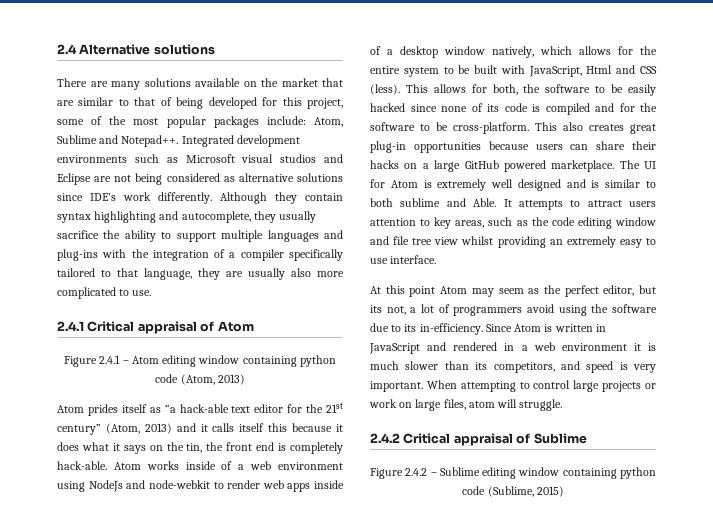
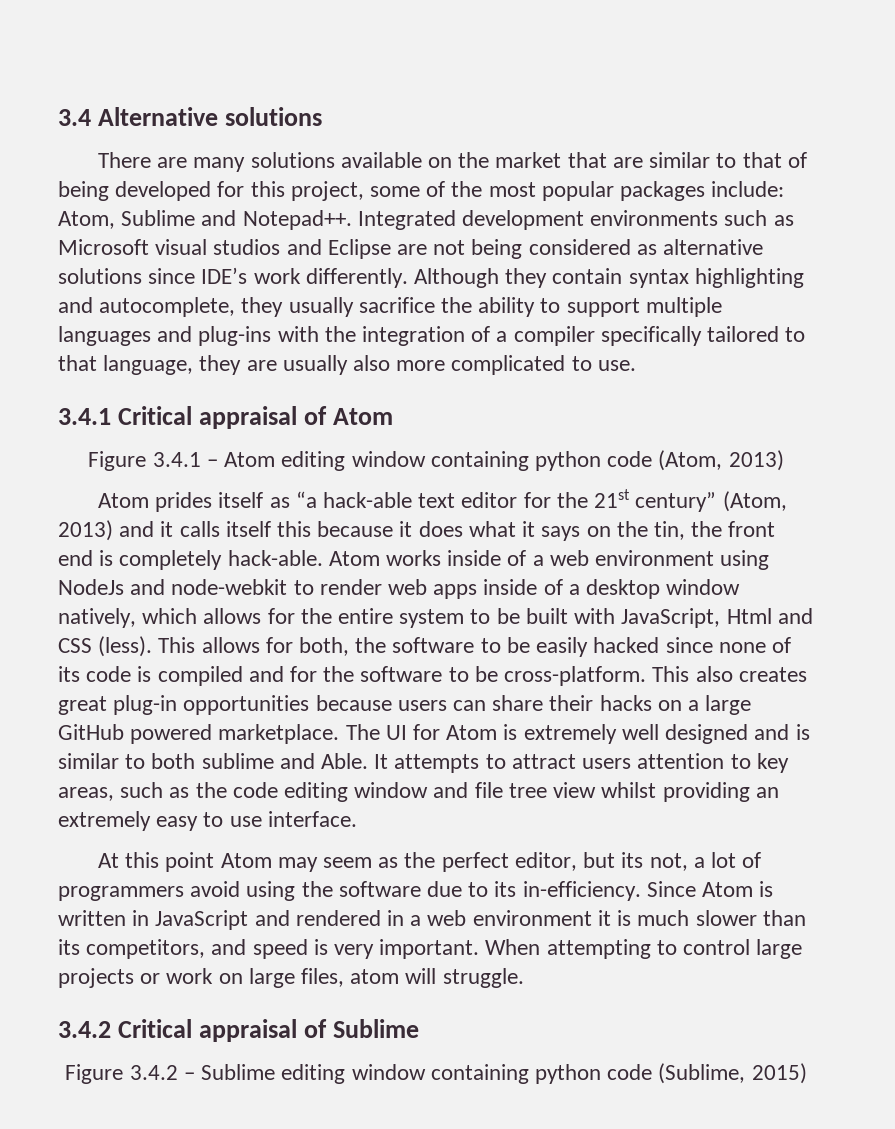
- 2.4 Alternative solutions
+ 3.4 Alternative solutions
- 2.4.1 Critical appraisal of Atom
+ 3.4.1 Critical appraisal of Atom
- Figure 2.4.1 – Atom editing window containing python code (Atom, 2013)
+ Figure 3.4.1 – Atom editing window containing python code (Atom, 2013)
- 2.4.2 Critical appraisal of Sublime
+ 3.4.2 Critical appraisal of Sublime
- Figure 2.4.2 – Sublime editing window containing python code (Sublime, 2015)
+ Figure 3.4.2 – Sublime editing window containing python code (Sublime, 2015)

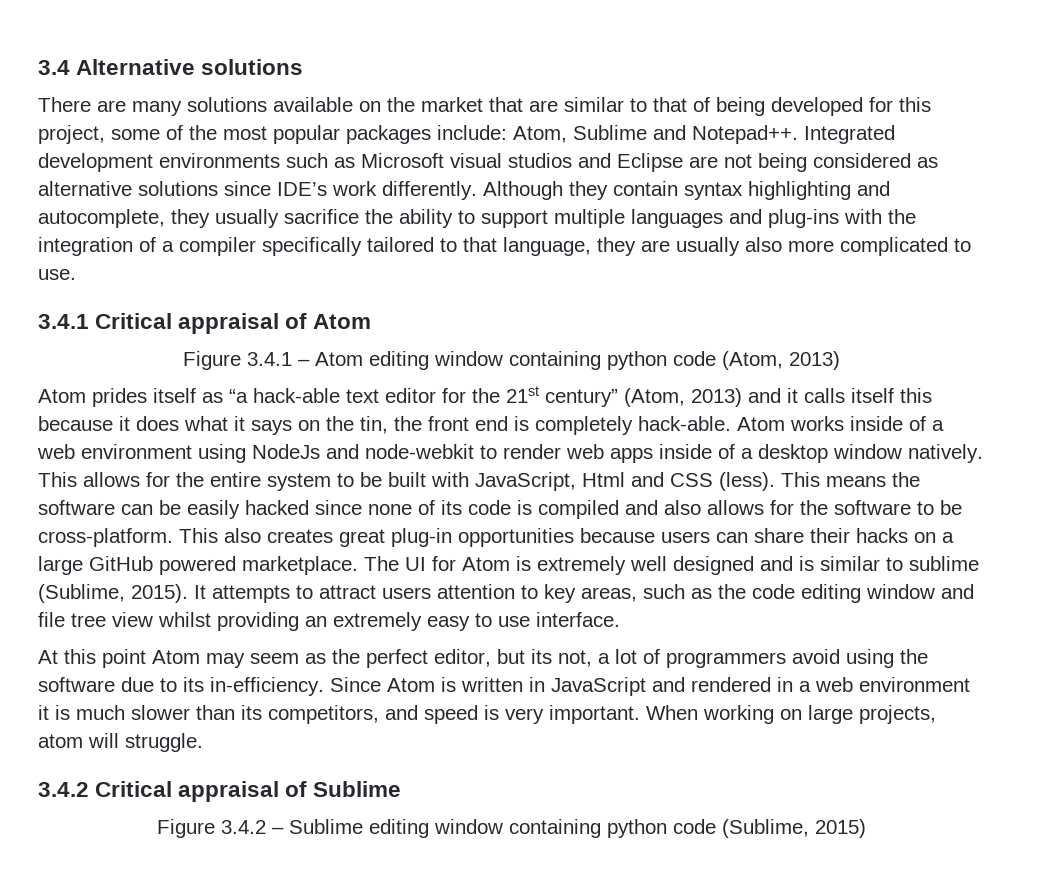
- Atom works inside of a web environment using NodeJs and node-webkit to render web apps inside of a desktop window natively, which allows for the entire system to be built with JavaScript, Html and CSS (less).
+ Atom works inside of a web environment using NodeJs and node-webkit to render web apps inside of a desktop window natively. This allows for the entire system to be built with JavaScript, Html and CSS (less).
- This allows for both, the software to be easily hacked since none of its code is compiled and for the software to be cross-platform.
+ This means the software can be easily hacked since none of its code is compiled and also allows for the software to be cross-platform.
- The UI for Atom is extremely well designed and is similar to both sublime and Able.
+ The UI for Atom is extremely well designed and is similar to sublime (Sublime, 2015).
- When attempting to control large projects or work on large files, atom will struggle.
+ When working on large projects, atom will struggle.

